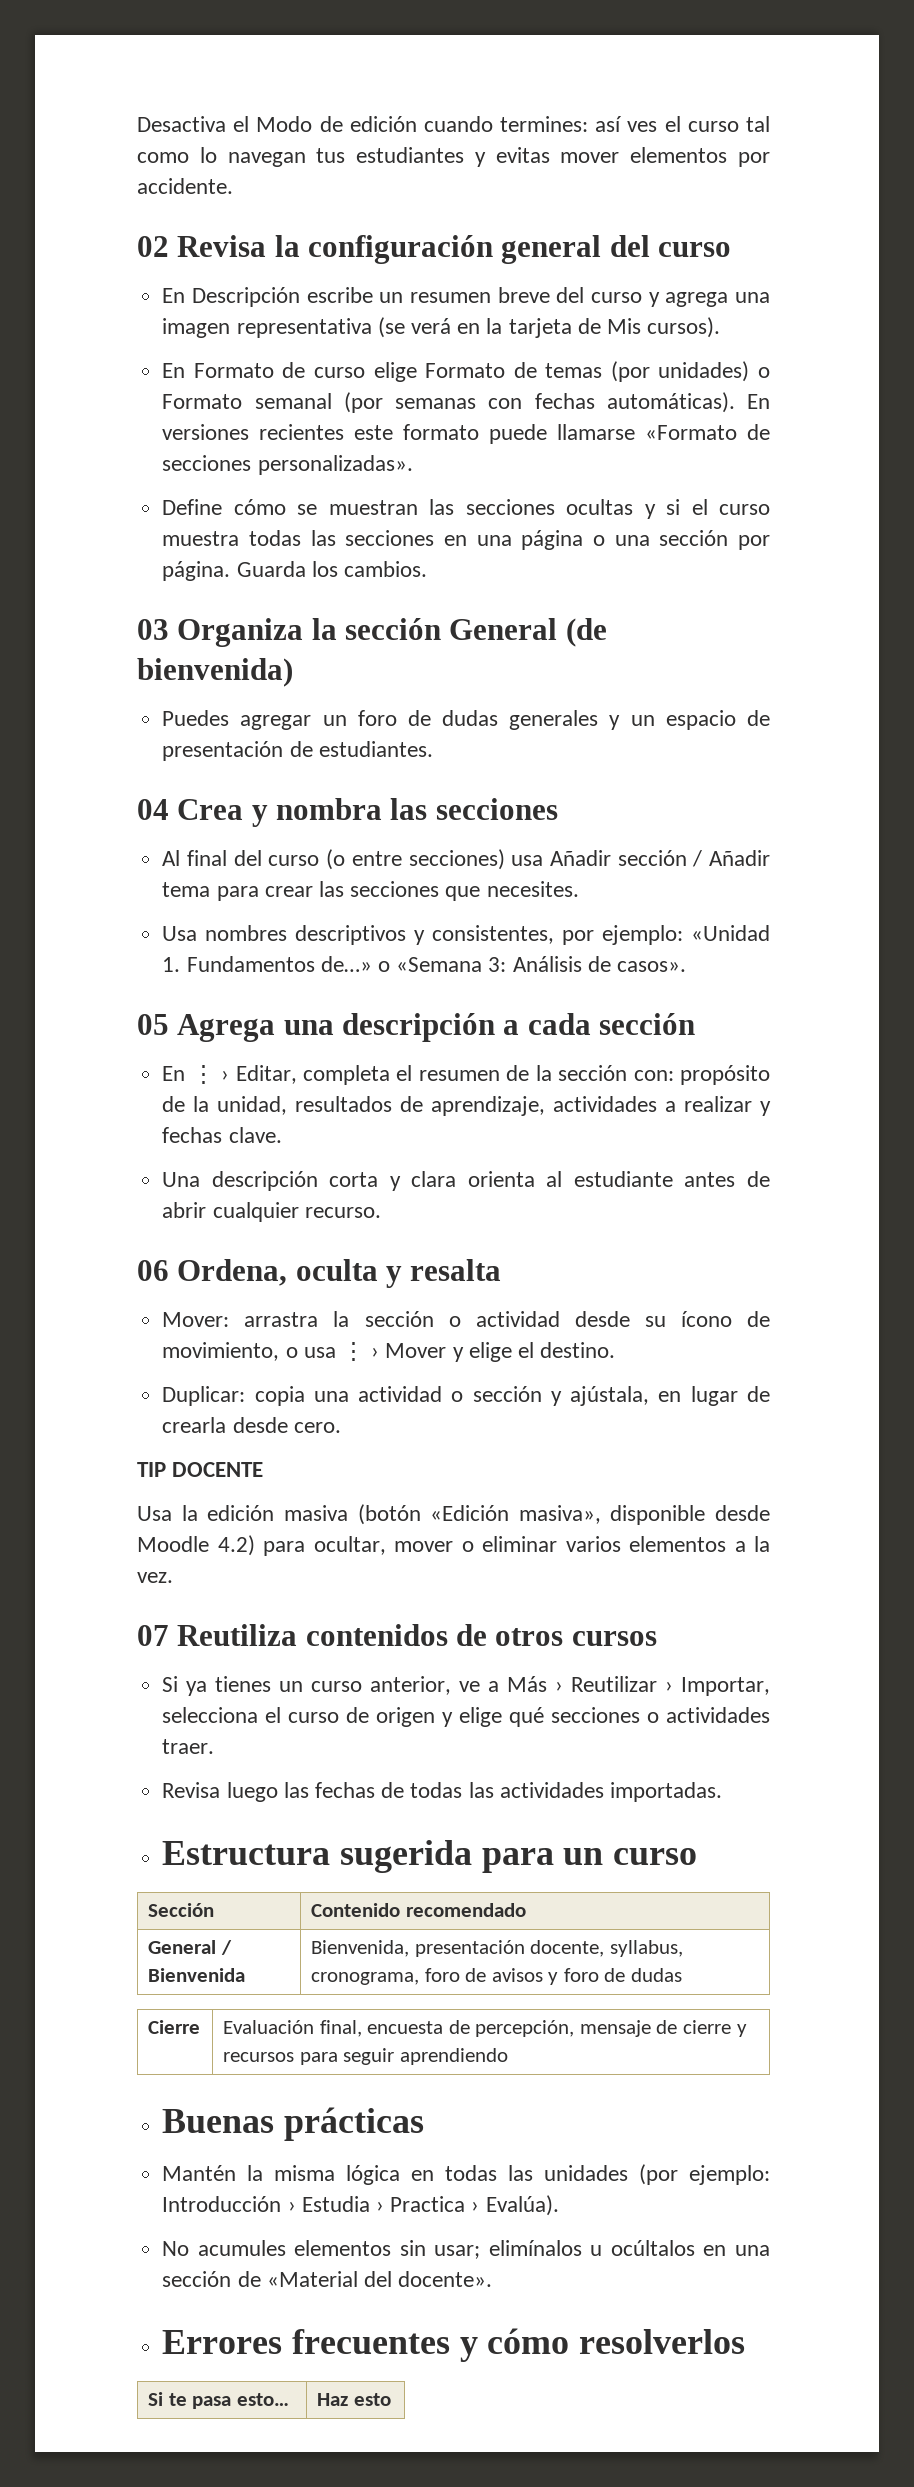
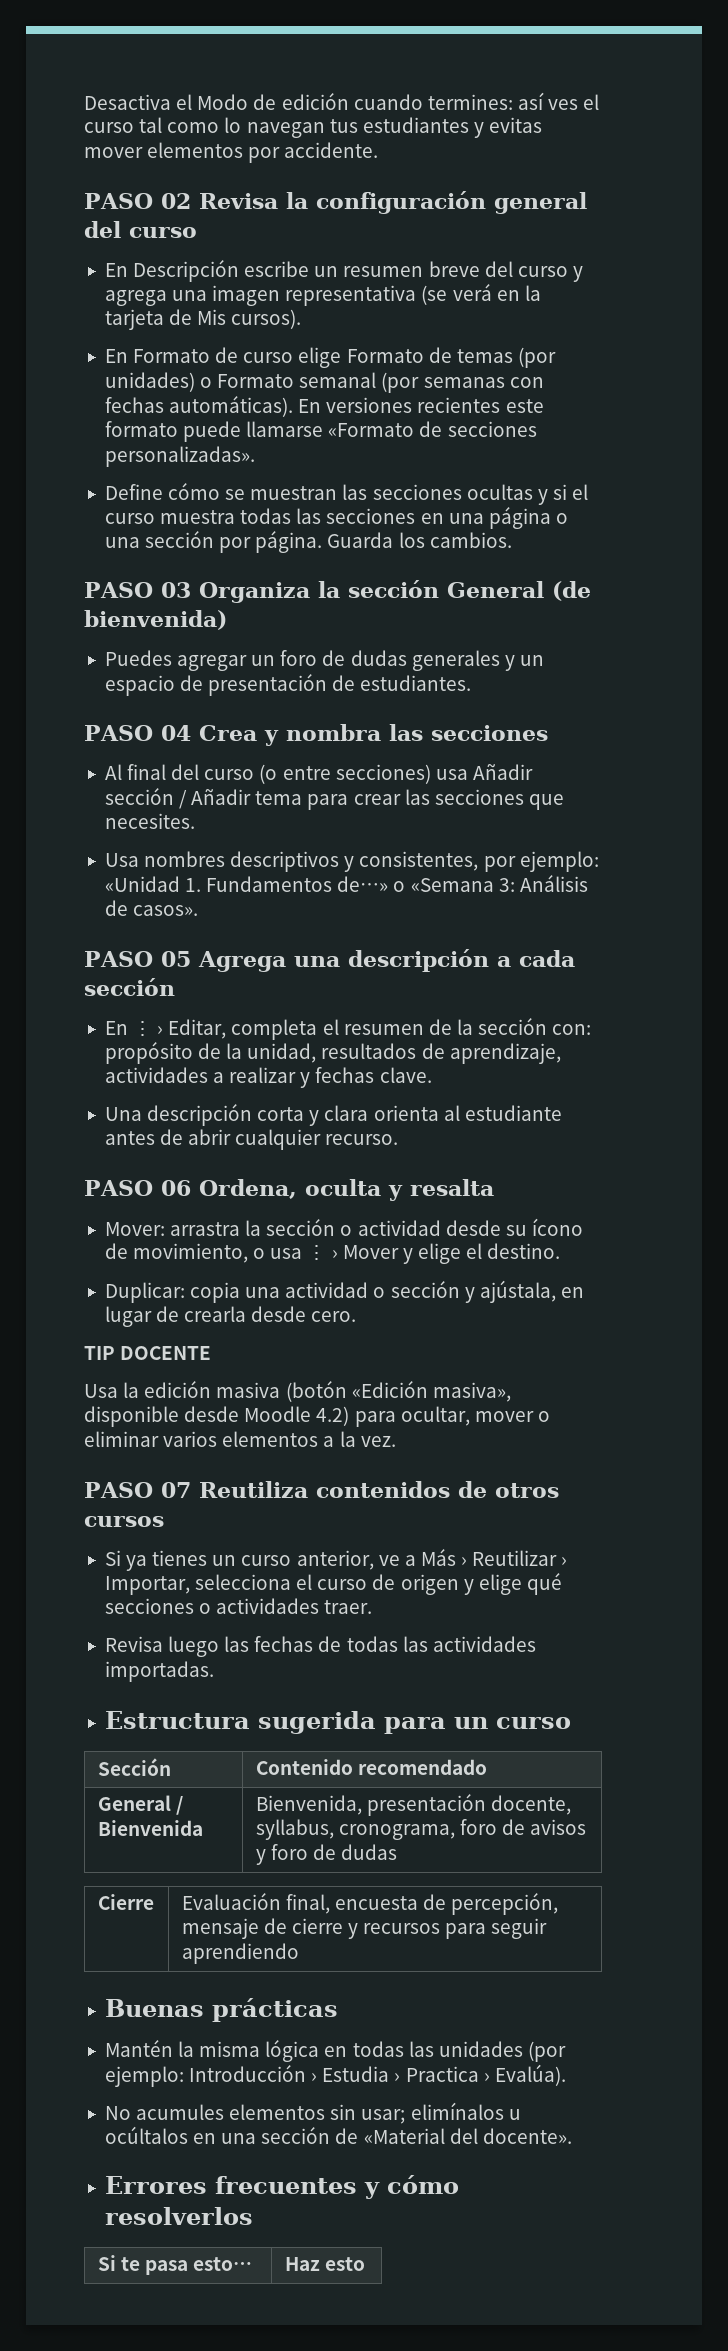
- 02 Revisa la configuración general del curso
+ PASO 02 Revisa la configuración general del curso
- 03 Organiza la sección General (de bienvenida)
+ PASO 03 Organiza la sección General (de bienvenida)
- 04 Crea y nombra las secciones
+ PASO 04 Crea y nombra las secciones
- 05 Agrega una descripción a cada sección
+ PASO 05 Agrega una descripción a cada sección
- 06 Ordena, oculta y resalta
+ PASO 06 Ordena, oculta y resalta
- 07 Reutiliza contenidos de otros cursos
+ PASO 07 Reutiliza contenidos de otros cursos

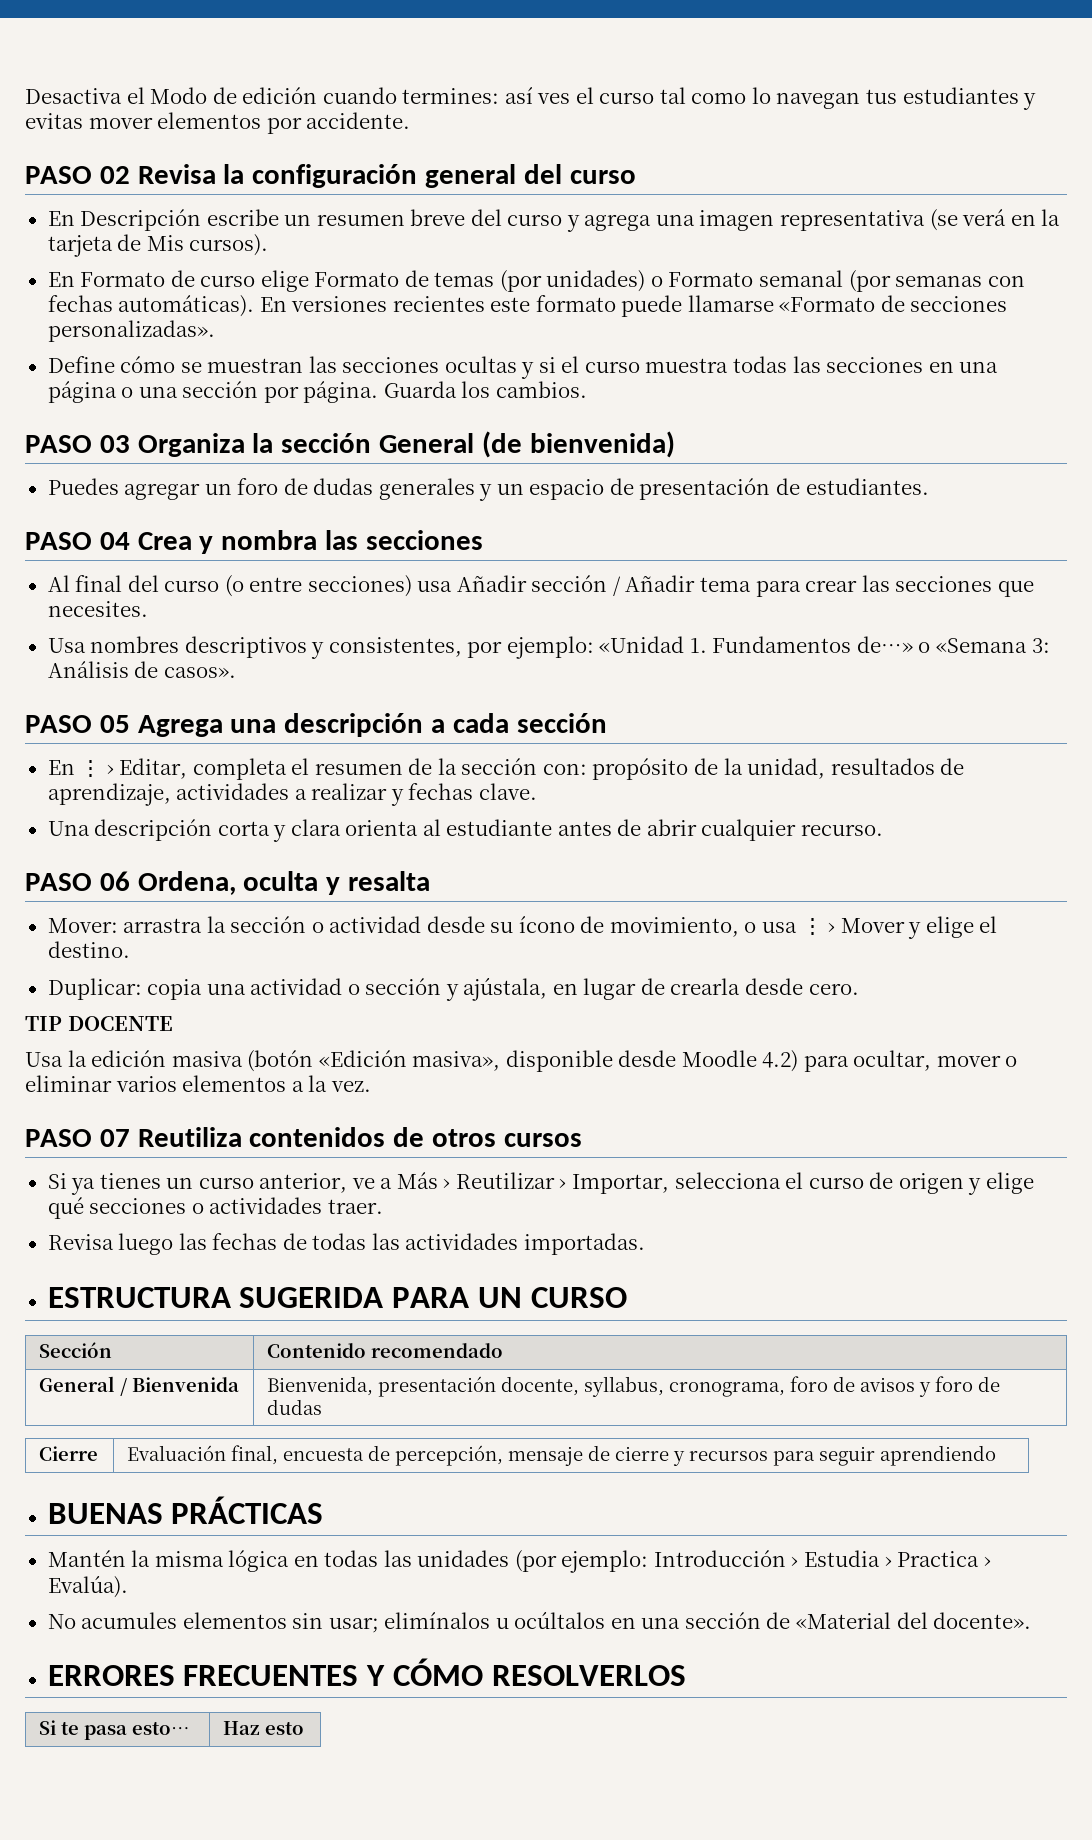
- Estructura sugerida para un curso
+ ESTRUCTURA SUGERIDA PARA UN CURSO
- Buenas prácticas
+ BUENAS PRÁCTICAS
- Errores frecuentes y cómo resolverlos
+ ERRORES FRECUENTES Y CÓMO RESOLVERLOS

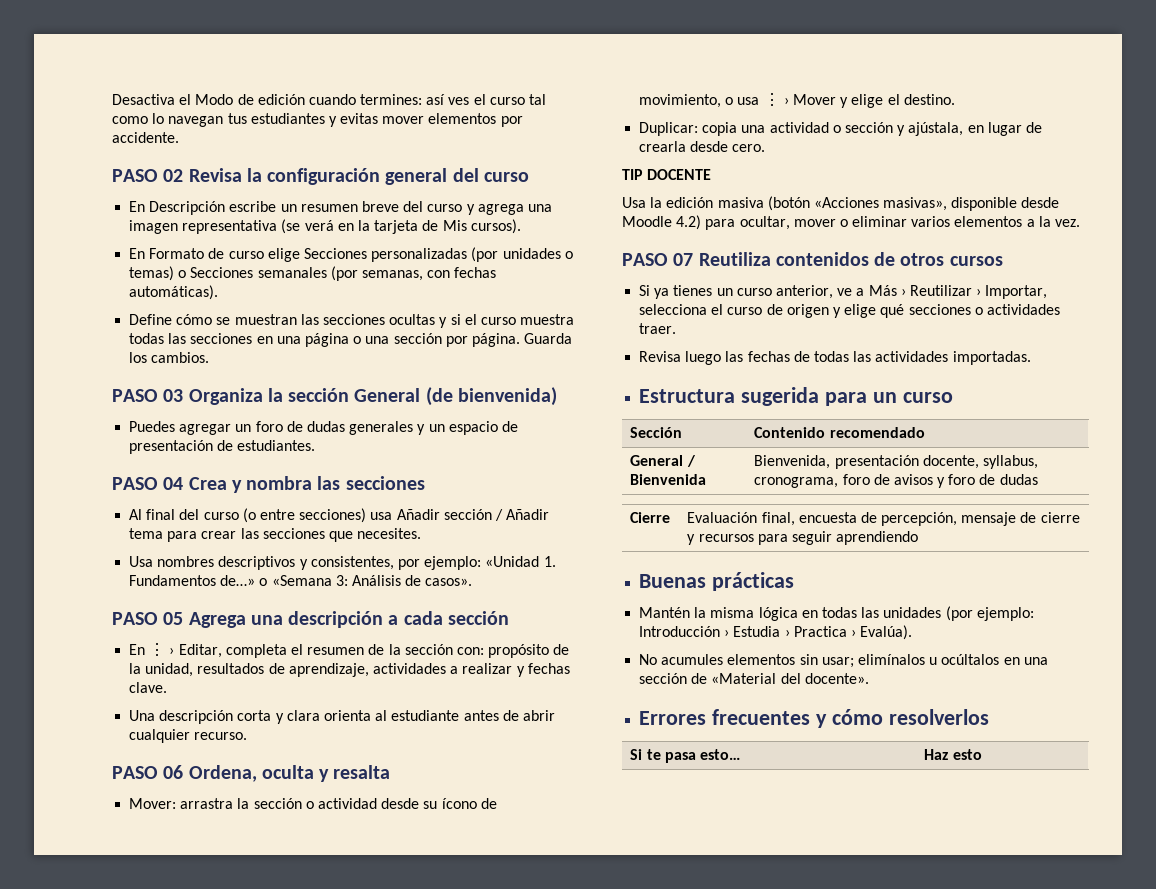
- En Formato de curso elige Formato de temas (por unidades) o Formato semanal (por semanas con fechas automáticas). En versiones recientes este formato puede llamarse «Formato de secciones personalizadas».
+ En Formato de curso elige Secciones personalizadas (por unidades o temas) o Secciones semanales (por semanas, con fechas automáticas).
- Usa la edición masiva (botón «Edición masiva», disponible desde Moodle 4.2) para ocultar, mover o eliminar varios elementos a la vez.
+ Usa la edición masiva (botón «Acciones masivas», disponible desde Moodle 4.2) para ocultar, mover o eliminar varios elementos a la vez.
- ESTRUCTURA SUGERIDA PARA UN CURSO
+ Estructura sugerida para un curso
- BUENAS PRÁCTICAS
+ Buenas prácticas
- ERRORES FRECUENTES Y CÓMO RESOLVERLOS
+ Errores frecuentes y cómo resolverlos

